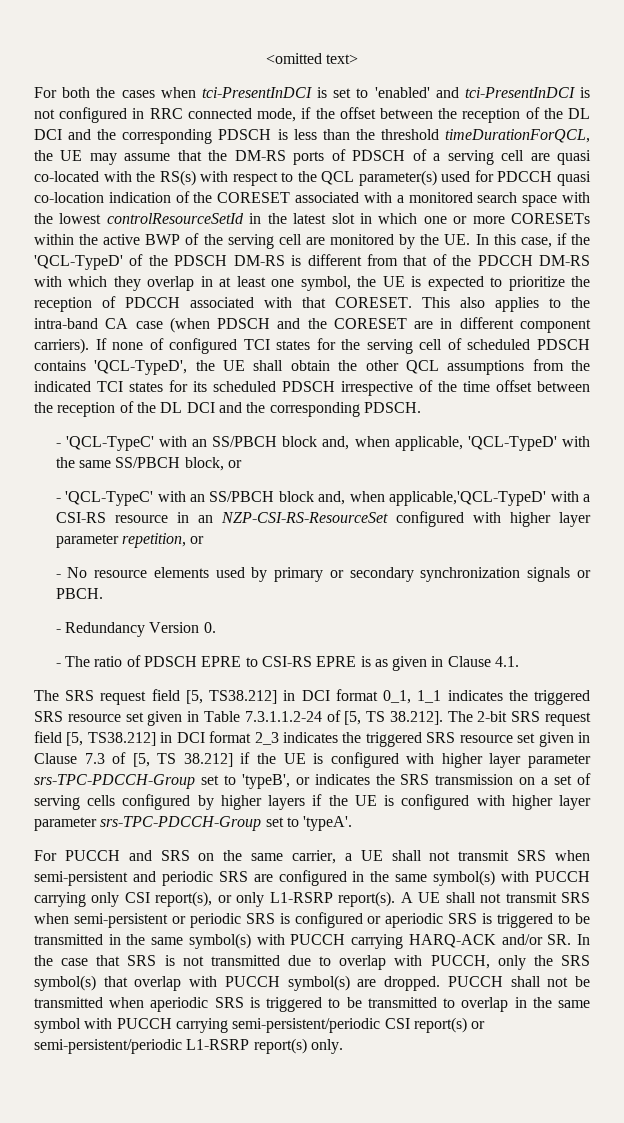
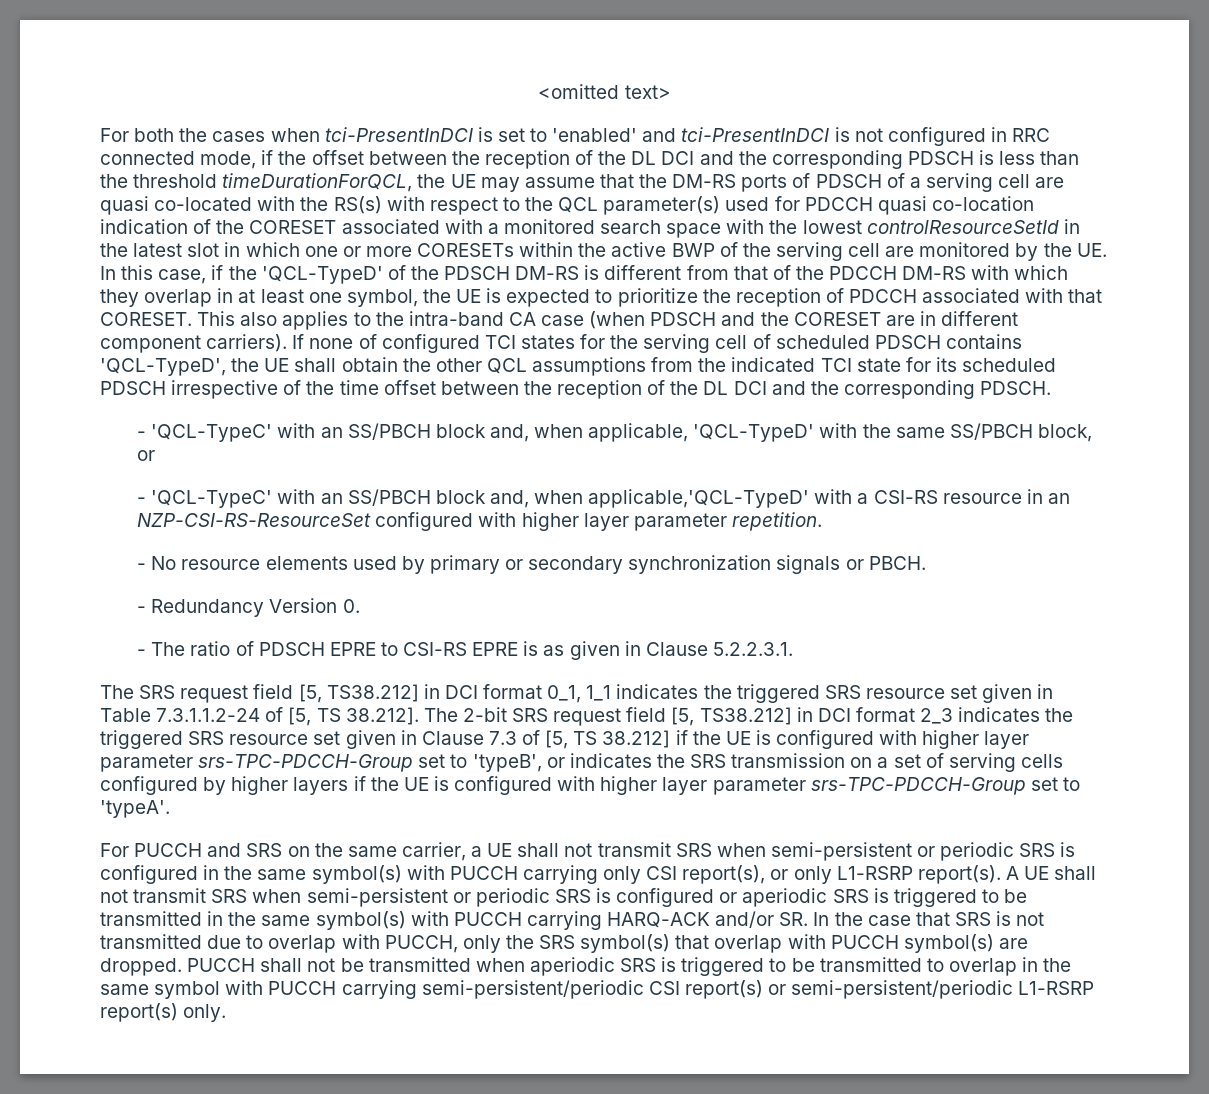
- If none of configured TCI states for the serving cell of scheduled PDSCH contains 'QCL-TypeD', the UE shall obtain the other QCL assumptions from the indicated TCI states for its scheduled PDSCH irrespective of the time offset between the reception of the DL DCI and the corresponding PDSCH.
+ If none of configured TCI states for the serving cell of scheduled PDSCH contains 'QCL-TypeD', the UE shall obtain the other QCL assumptions from the indicated TCI state for its scheduled PDSCH irrespective of the time offset between the reception of the DL DCI and the corresponding PDSCH.
- - 'QCL-TypeC' with an SS/PBCH block and, when applicable,'QCL-TypeD' with a CSI-RS resource in an NZP-CSI-RS-ResourceSet configured with higher layer parameter repetition, or
+ - 'QCL-TypeC' with an SS/PBCH block and, when applicable,'QCL-TypeD' with a CSI-RS resource in an NZP-CSI-RS-ResourceSet configured with higher layer parameter repetition.
- - The ratio of PDSCH EPRE to CSI-RS EPRE is as given in Clause 4.1.
+ - The ratio of PDSCH EPRE to CSI-RS EPRE is as given in Clause 5.2.2.3.1.
- For PUCCH and SRS on the same carrier, a UE shall not transmit SRS when semi-persistent and periodic SRS are configured in the same symbol(s) with PUCCH carrying only CSI report(s), or only L1-RSRP report(s).
+ For PUCCH and SRS on the same carrier, a UE shall not transmit SRS when semi-persistent or periodic SRS is configured in the same symbol(s) with PUCCH carrying only CSI report(s), or only L1-RSRP report(s).

